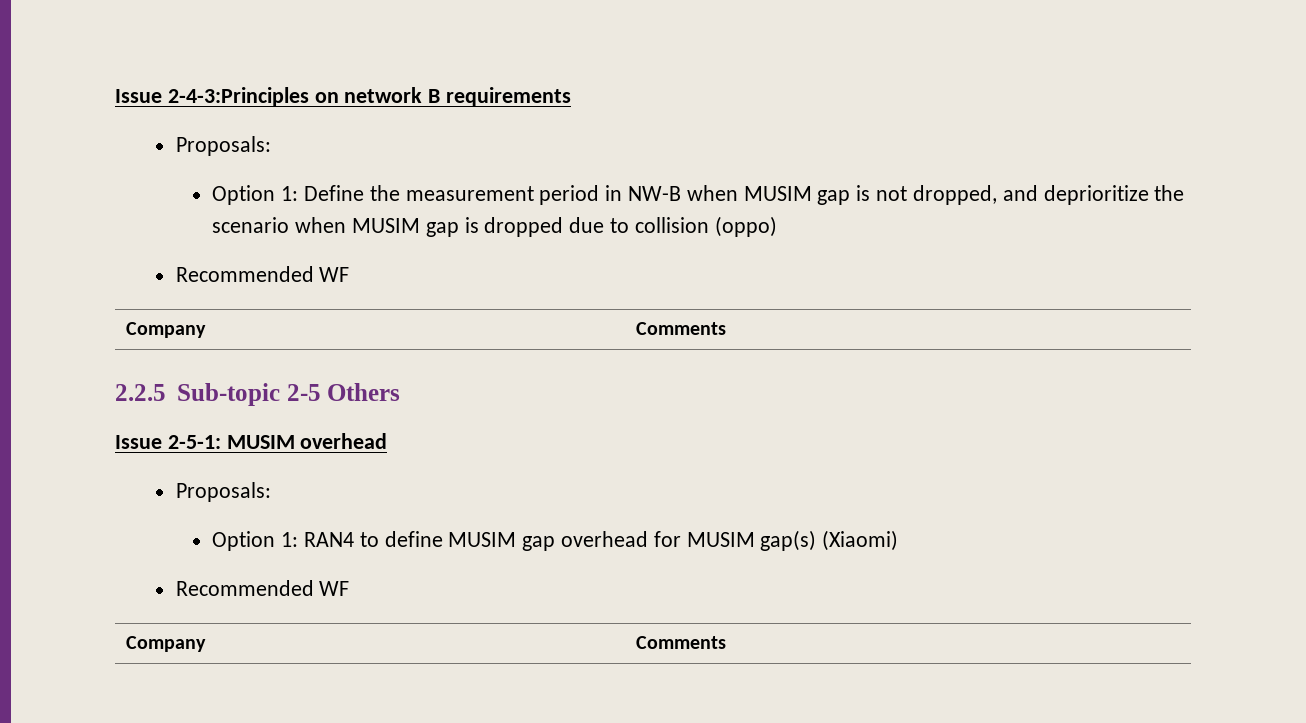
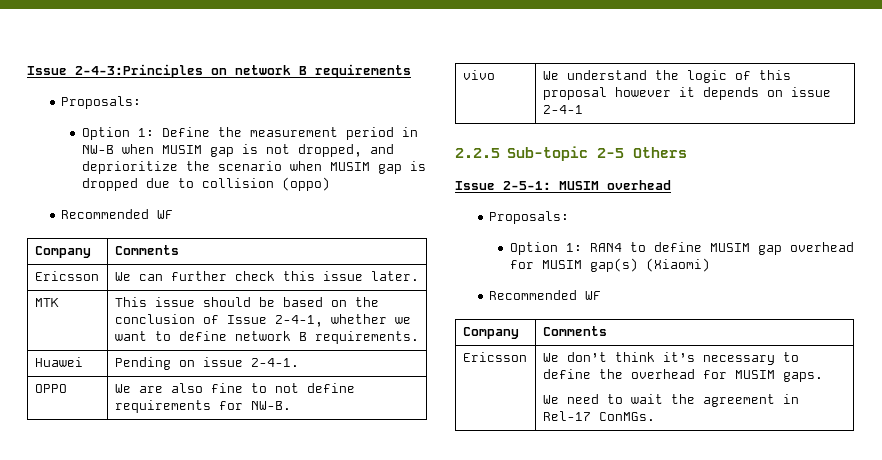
+ Ericsson | We can further check this issue later.
+ MTK | This issue should be based on the conclusion of Issue 2-4-1, whether we want to define network B requirements.
+ Huawei | Pending on issue 2-4-1.
+ OPPO | We are also fine to not define requirements for NW-B.
+ vivo | We understand the logic of this proposal however it depends on issue 2-4-1
+ Ericsson | We don’t think it’s necessary to define the overhead for MUSIM gaps.
+ We need to wait the agreement in Rel-17 ConMGs.

